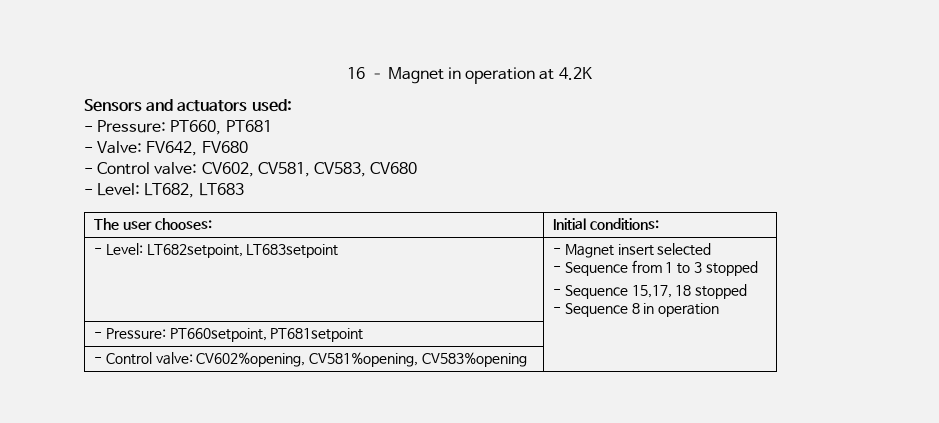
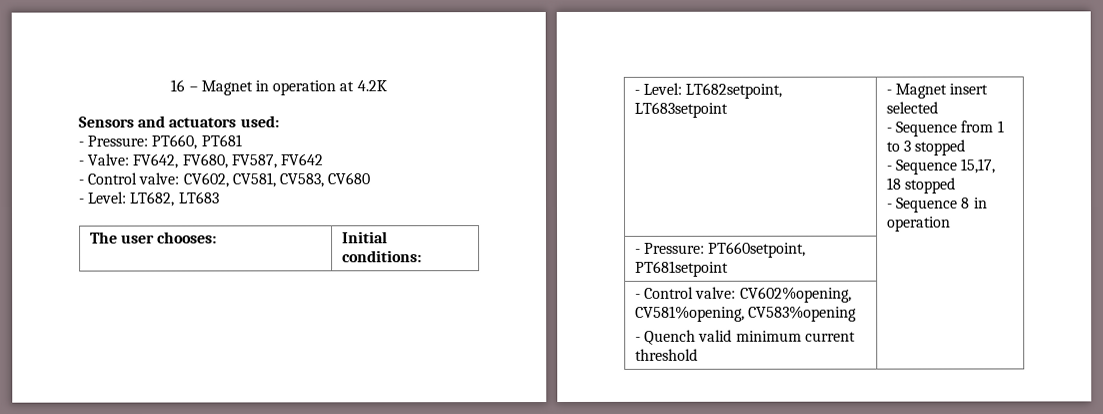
- - Valve: FV642, FV680
+ - Valve: FV642, FV680, FV587, FV642
- - Control valve: CV602%opening, CV581%opening, CV583%opening |
+ - Control valve: CV602%opening, CV581%opening, CV583%opening
+ - Quench valid minimum current threshold |

